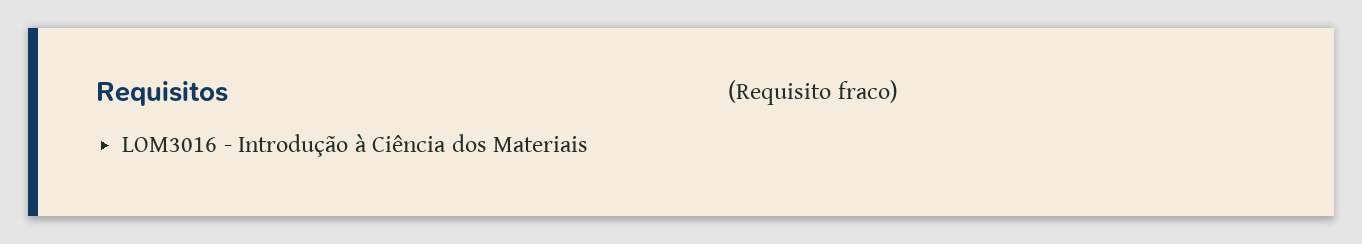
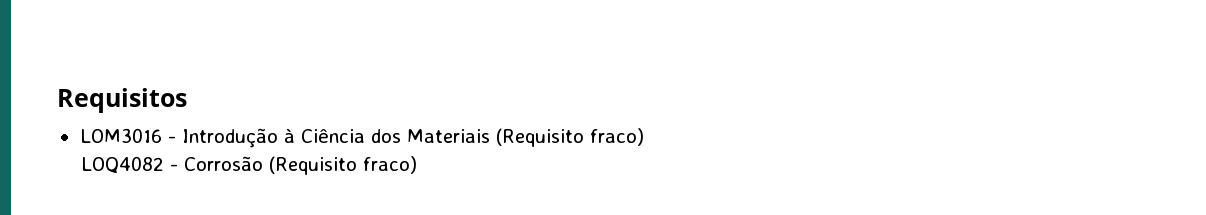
+ LOQ4082 - Corrosão (Requisito fraco)

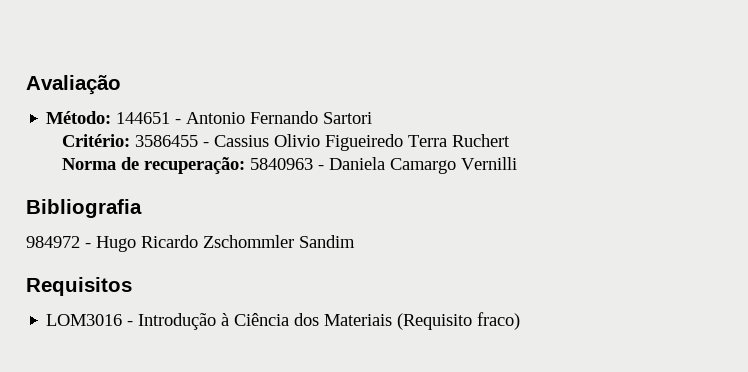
+ Avaliação
+ Método: 144651 - Antonio Fernando Sartori
+ Critério: 3586455 - Cassius Olivio Figueiredo Terra Ruchert
+ Norma de recuperação: 5840963 - Daniela Camargo Vernilli
+ Bibliografia
+ 984972 - Hugo Ricardo Zschommler Sandim
- LOQ4082 - Corrosão (Requisito fraco)

